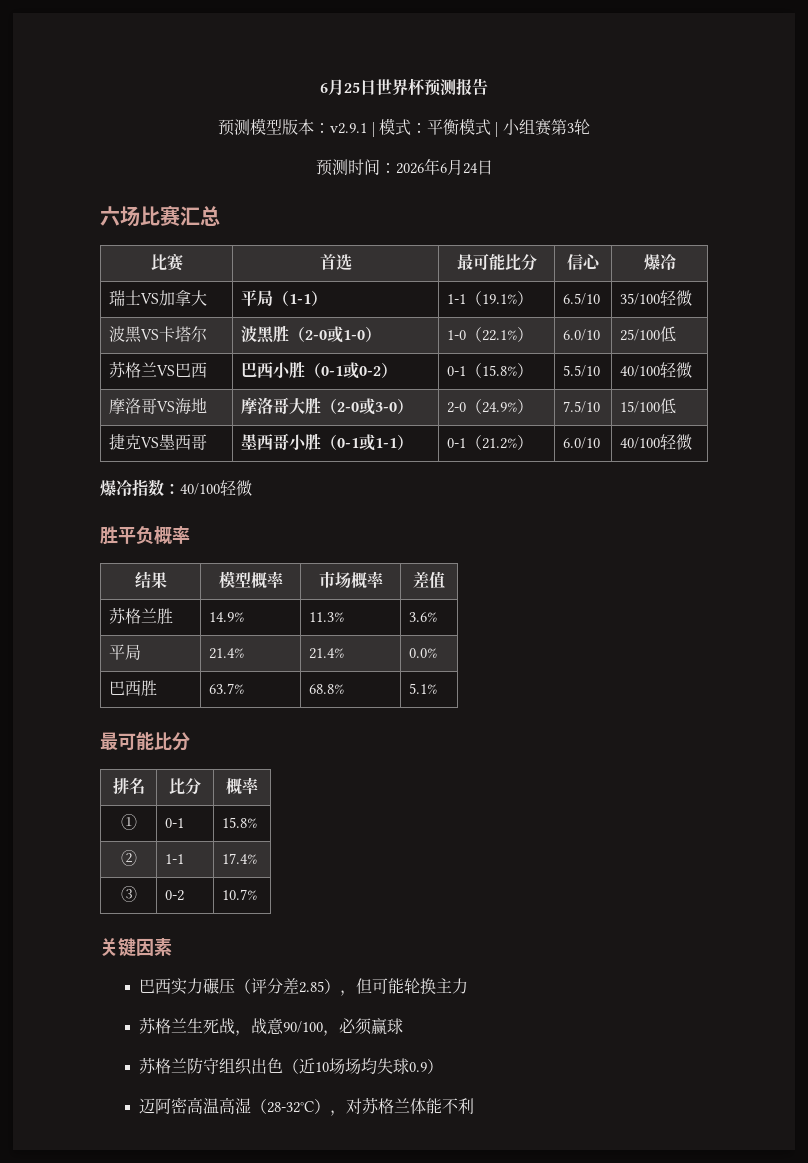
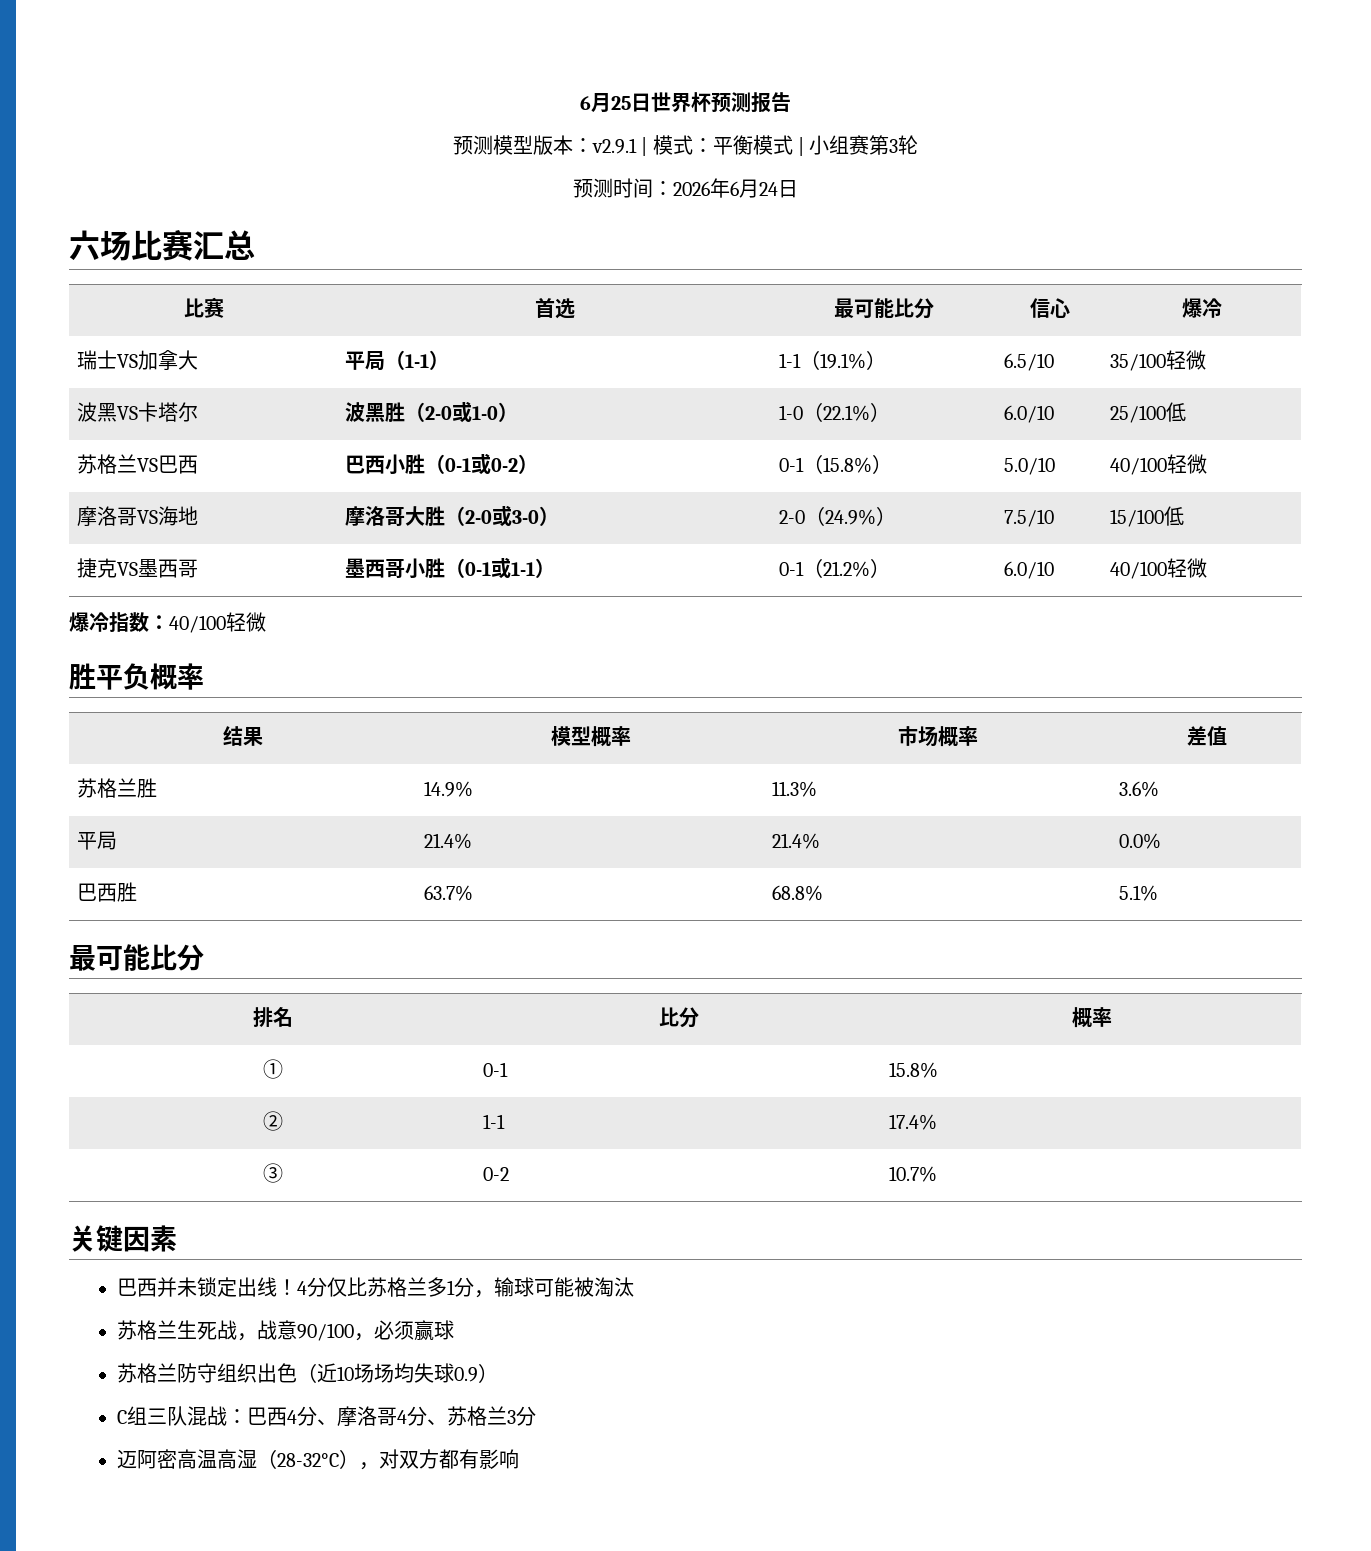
- 苏格兰VS巴西 | 巴西小胜（0-1或0-2） | 0-1（15.8%） | 5.5/10 | 40/100轻微
+ 苏格兰VS巴西 | 巴西小胜（0-1或0-2） | 0-1（15.8%） | 5.0/10 | 40/100轻微
- 巴西实力碾压（评分差2.85），但可能轮换主力
+ 巴西并未锁定出线！4分仅比苏格兰多1分，输球可能被淘汰
+ C组三队混战：巴西4分、摩洛哥4分、苏格兰3分
- 迈阿密高温高湿（28-32°C），对苏格兰体能不利
+ 迈阿密高温高湿（28-32°C），对双方都有影响

